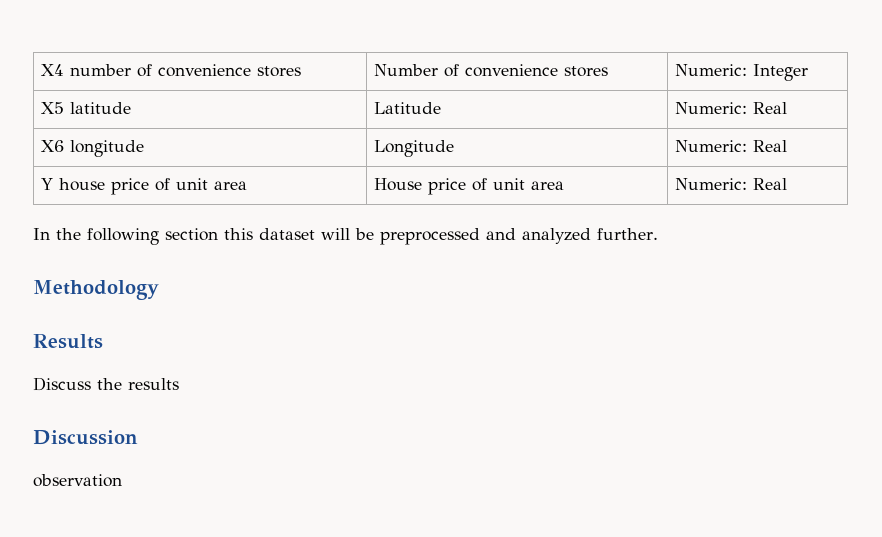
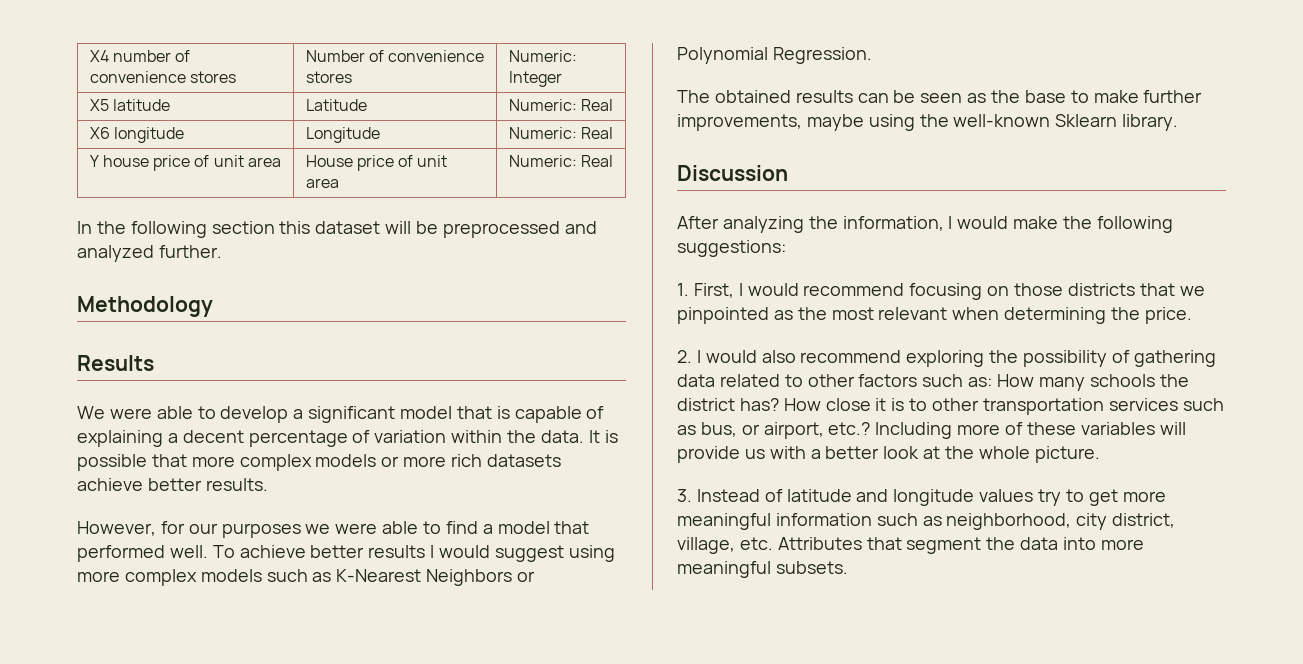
- Discuss the results
+ We were able to develop a significant model that is capable of explaining a decent percentage of variation within the data. It is possible that more complex models or more rich datasets achieve better results.
+ However, for our purposes we were able to find a model that performed well. To achieve better results I would suggest using more complex models such as K-Nearest Neighbors or Polynomial Regression.
+ The obtained results can be seen as the base to make further improvements, maybe using the well-known Sklearn library.
  Discussion
- observation
+ After analyzing the information, I would make the following suggestions:
+ 1. First, I would recommend focusing on those districts that we pinpointed as the most relevant when determining the price.
+ 2. I would also recommend exploring the possibility of gathering data related to other factors such as: How many schools the district has? How close it is to other transportation services such as bus, or airport, etc.? Including more of these variables will provide us with a better look at the whole picture.
+ 3. Instead of latitude and longitude values try to get more meaningful information such as neighborhood, city district, village, etc. Attributes that segment the data into more meaningful subsets.

